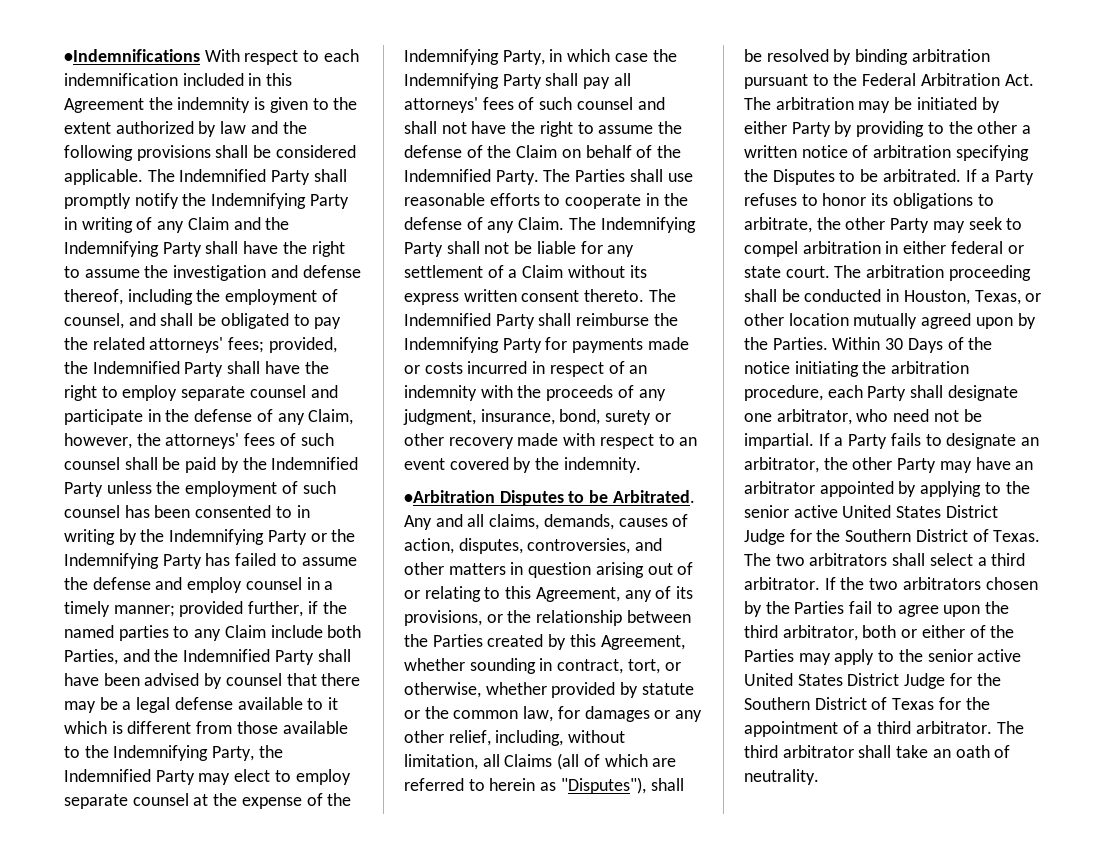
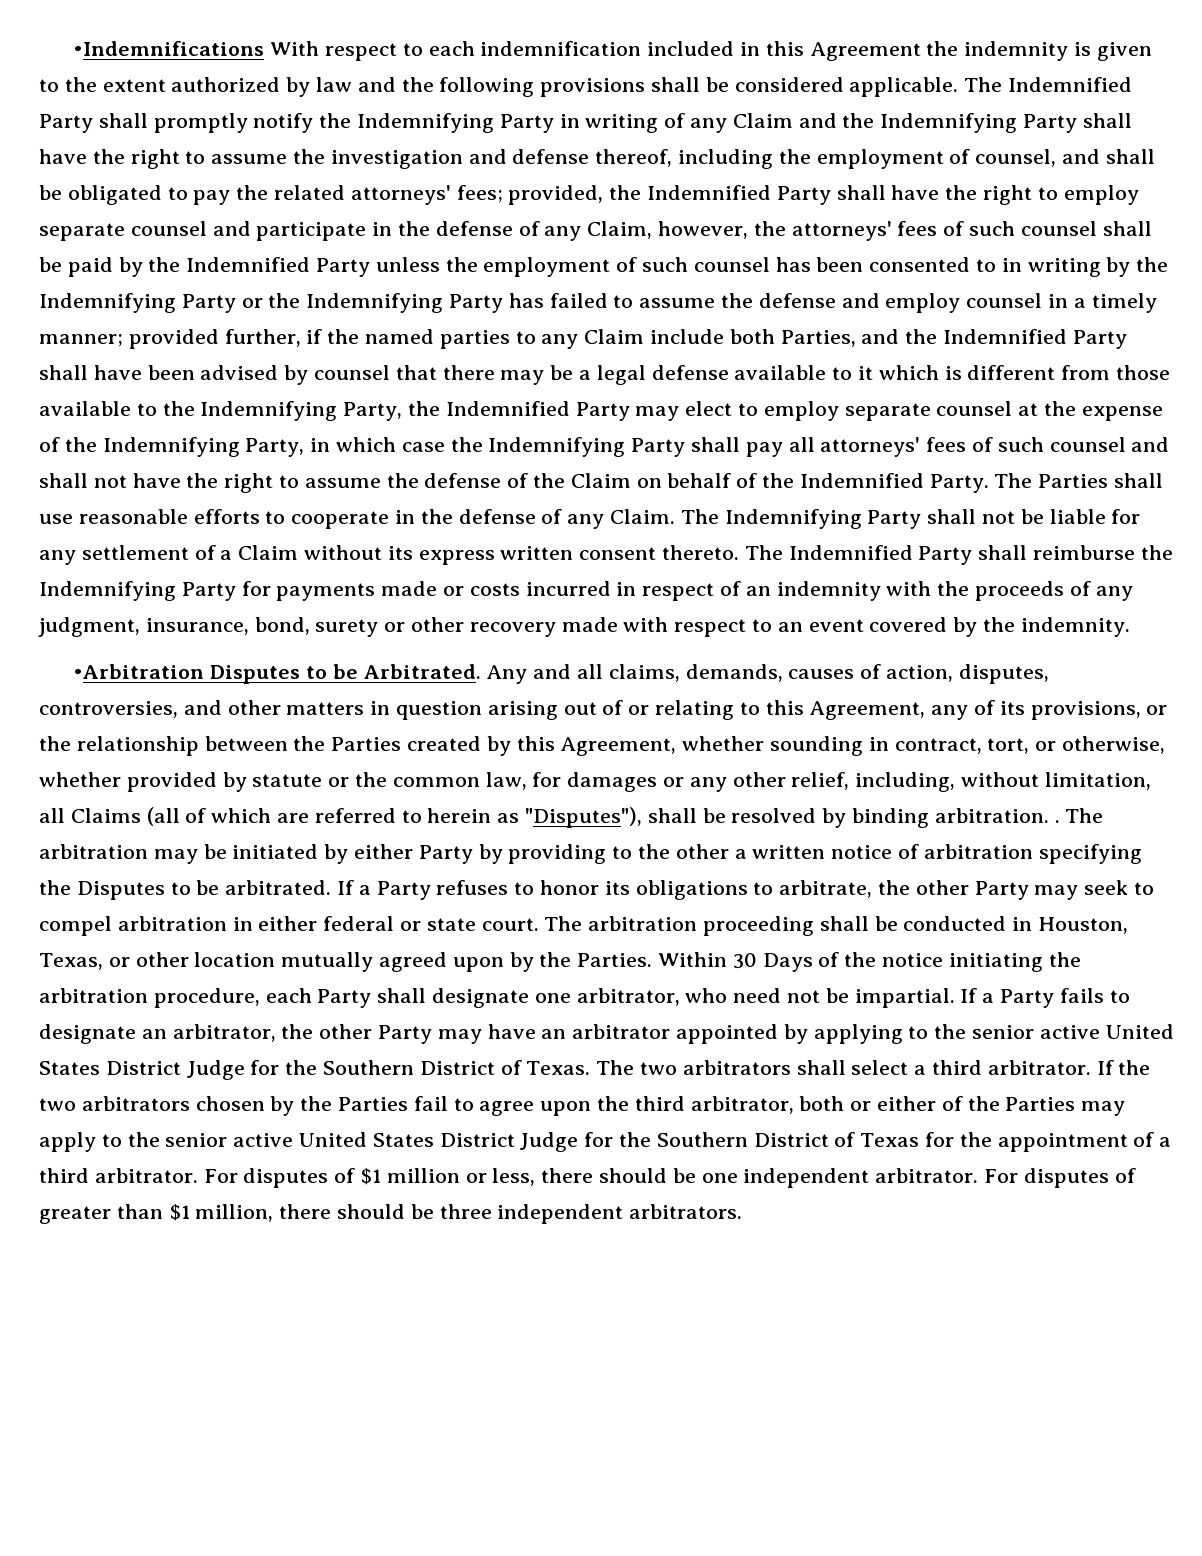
- Any and all claims, demands, causes of action, disputes, controversies, and other matters in question arising out of or relating to this Agreement, any of its provisions, or the relationship between the Parties created by this Agreement, whether sounding in contract, tort, or otherwise, whether provided by statute or the common law, for damages or any other relief, including, without limitation, all Claims (all of which are referred to herein as "Disputes"), shall be resolved by binding arbitration pursuant to the Federal Arbitration Act. The arbitration may be initiated by either Party by providing to the other a written notice of arbitration specifying the Disputes to be arbitrated.
+ Any and all claims, demands, causes of action, disputes, controversies, and other matters in question arising out of or relating to this Agreement, any of its provisions, or the relationship between the Parties created by this Agreement, whether sounding in contract, tort, or otherwise, whether provided by statute or the common law, for damages or any other relief, including, without limitation, all Claims (all of which are referred to herein as "Disputes"), shall be resolved by binding arbitration. . The arbitration may be initiated by either Party by providing to the other a written notice of arbitration specifying the Disputes to be arbitrated.
- The third arbitrator shall take an oath of neutrality.
+ For disputes of $1 million or less, there should be one independent arbitrator. For disputes of greater than $1 million, there should be three independent arbitrators.

